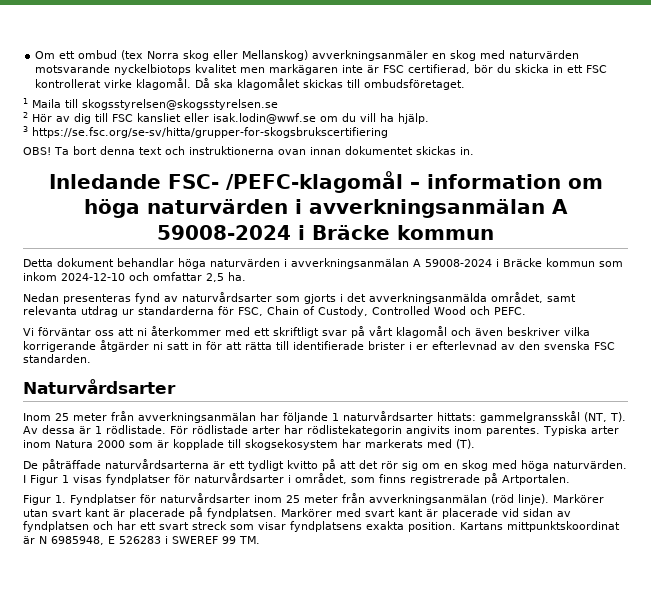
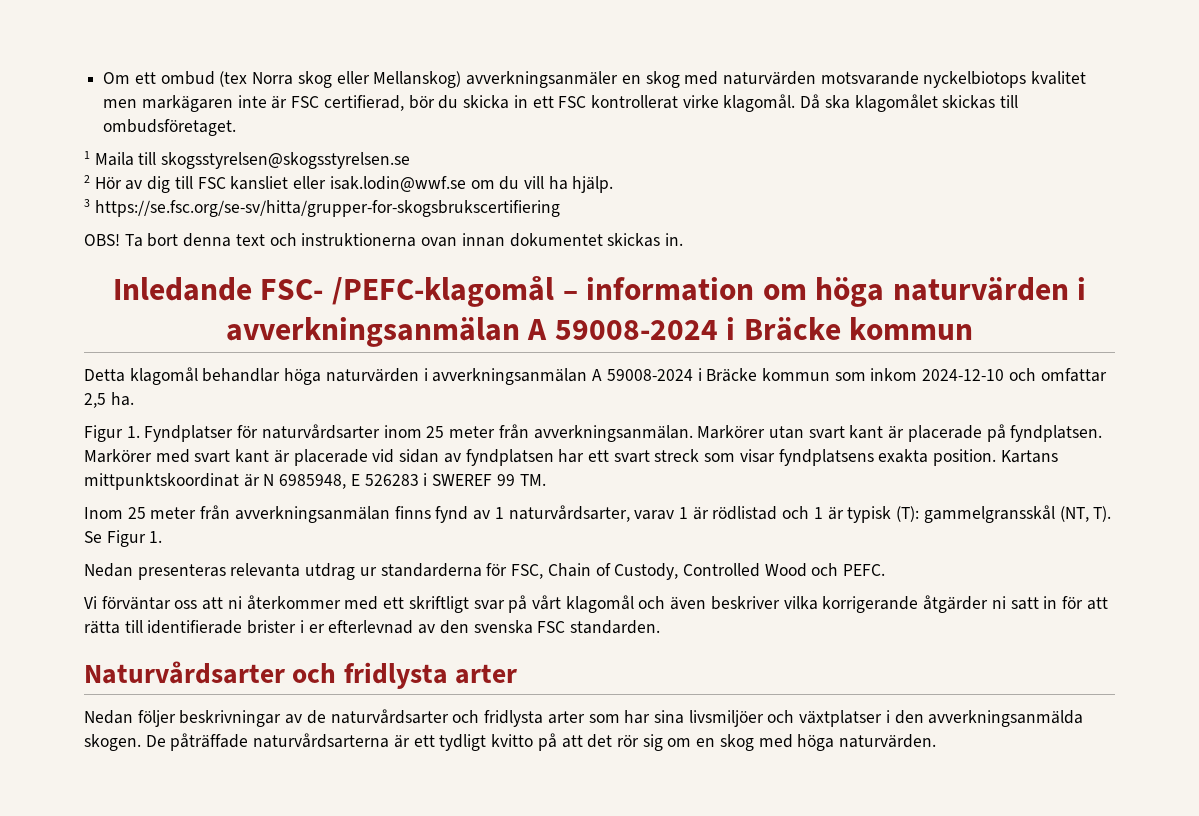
- Detta dokument behandlar höga naturvärden i avverkningsanmälan A 59008-2024 i Bräcke kommun som inkom 2024-12-10 och omfattar 2,5 ha.
+ Detta klagomål behandlar höga naturvärden i avverkningsanmälan A 59008-2024 i Bräcke kommun som inkom 2024-12-10 och omfattar 2,5 ha.
- Nedan presenteras fynd av naturvårdsarter som gjorts i det avverkningsanmälda området, samt relevanta utdrag ur standarderna för FSC, Chain of Custody, Controlled Wood och PEFC.
+ Figur 1. Fyndplatser för naturvårdsarter inom 25 meter från avverkningsanmälan. Markörer utan svart kant är placerade på fyndplatsen. Markörer med svart kant är placerade vid sidan av fyndplatsen har ett svart streck som visar fyndplatsens exakta position. Kartans mittpunktskoordinat är N 6985948, E 526283 i SWEREF 99 TM.
+ Inom 25 meter från avverkningsanmälan finns fynd av 1 naturvårdsarter, varav 1 är rödlistad och 1 är typisk (T): gammelgransskål (NT, T). Se Figur 1.
+ Nedan presenteras relevanta utdrag ur standarderna för FSC, Chain of Custody, Controlled Wood och PEFC.
- Naturvårdsarter
- Inom 25 meter från avverkningsanmälan har följande 1 naturvårdsarter hittats: gammelgransskål (NT, T). Av dessa är 1 rödlistade. För rödlistade arter har rödlistekategorin angivits inom parentes. Typiska arter inom Natura 2000 som är kopplade till skogsekosystem har markerats med (T).
- De påträffade naturvårdsarterna är ett tydligt kvitto på att det rör sig om en skog med höga naturvärden. I Figur 1 visas fyndplatser för naturvårdsarter i området, som finns registrerade på Artportalen.
- Figur 1. Fyndplatser för naturvårdsarter inom 25 meter från avverkningsanmälan (röd linje). Markörer utan svart kant är placerade på fyndplatsen. Markörer med svart kant är placerade vid sidan av fyndplatsen och har ett svart streck som visar fyndplatsens exakta position. Kartans mittpunktskoordinat är N 6985948, E 526283 i SWEREF 99 TM.
+ Naturvårdsarter och fridlysta arter
+ Nedan följer beskrivningar av de naturvårdsarter och fridlysta arter som har sina livsmiljöer och växtplatser i den avverkningsanmälda skogen. De påträffade naturvårdsarterna är ett tydligt kvitto på att det rör sig om en skog med höga naturvärden.

